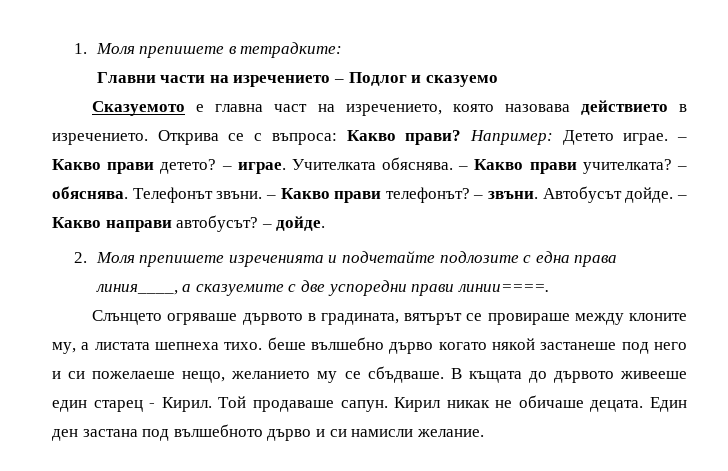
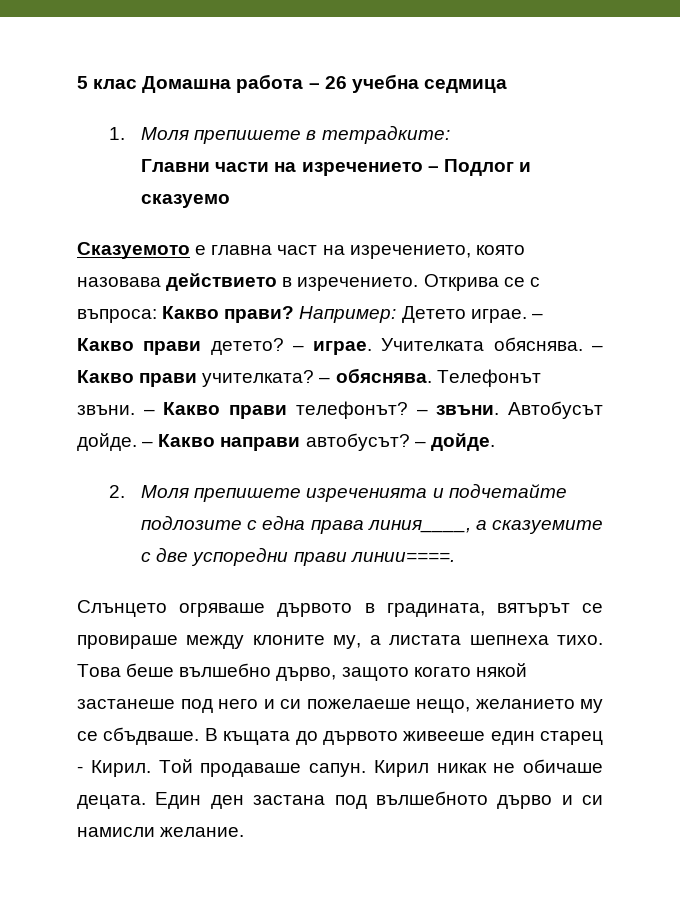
+ 5 клас Домашна работа – 26 учебна седмица
- Слънцето огряваше дървото в градината, вятърът се провираше между клоните му, а листата шепнеха тихо. беше вълшебно дърво когато някой застанеше под него и си пожелаеше нещо, желанието му се сбъдваше.
+ Слънцето огряваше дървото в градината, вятърът се провираше между клоните му, а листата шепнеха тихо. Tова беше вълшебно дърво, защото когато някой застанеше под него и си пожелаеше нещо, желанието му се сбъдваше.

